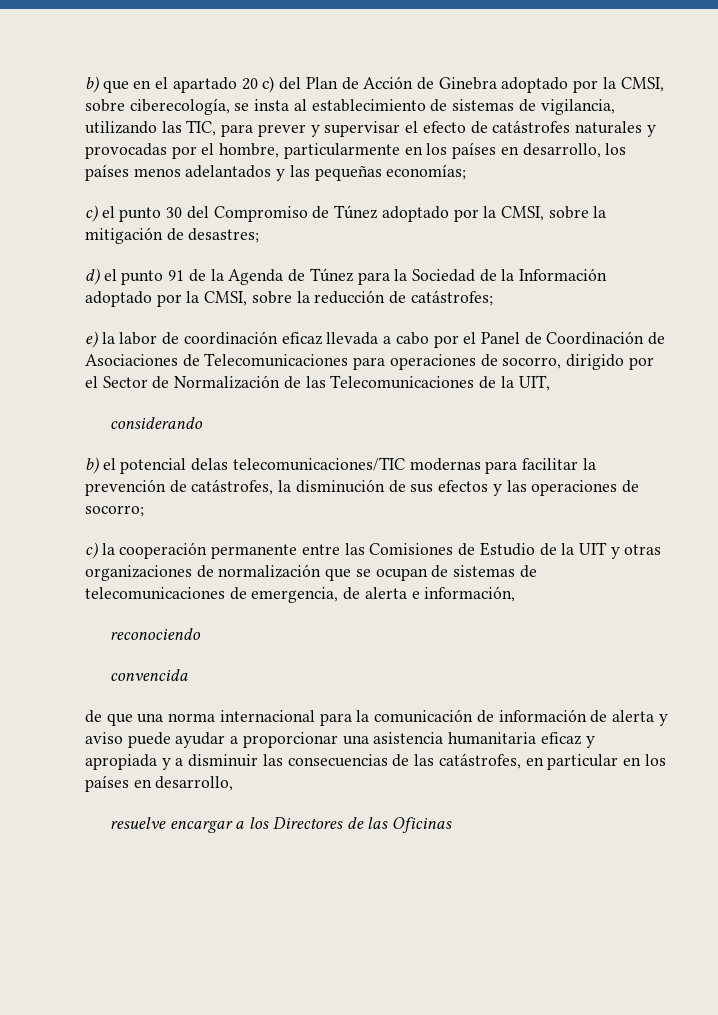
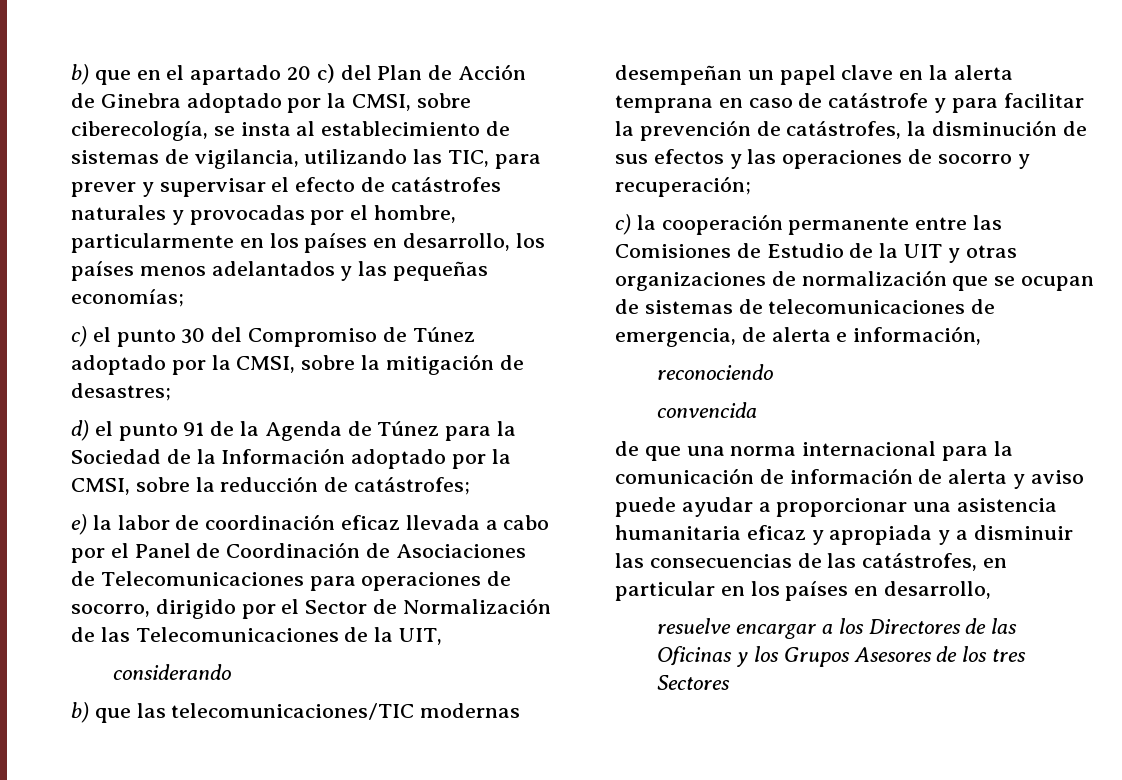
- b) el potencial delas telecomunicaciones/TIC modernas para facilitar la prevención de catástrofes, la disminución de sus efectos y las operaciones de socorro;
+ b) que las telecomunicaciones/TIC modernas desempeñan un papel clave en la alerta temprana en caso de catástrofe y para facilitar la prevención de catástrofes, la disminución de sus efectos y las operaciones de socorro y recuperación;
- resuelve encargar a los Directores de las Oficinas
+ resuelve encargar a los Directores de las Oficinas y los Grupos Asesores de los tres Sectores

